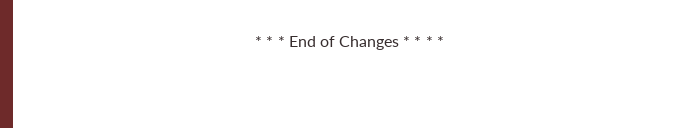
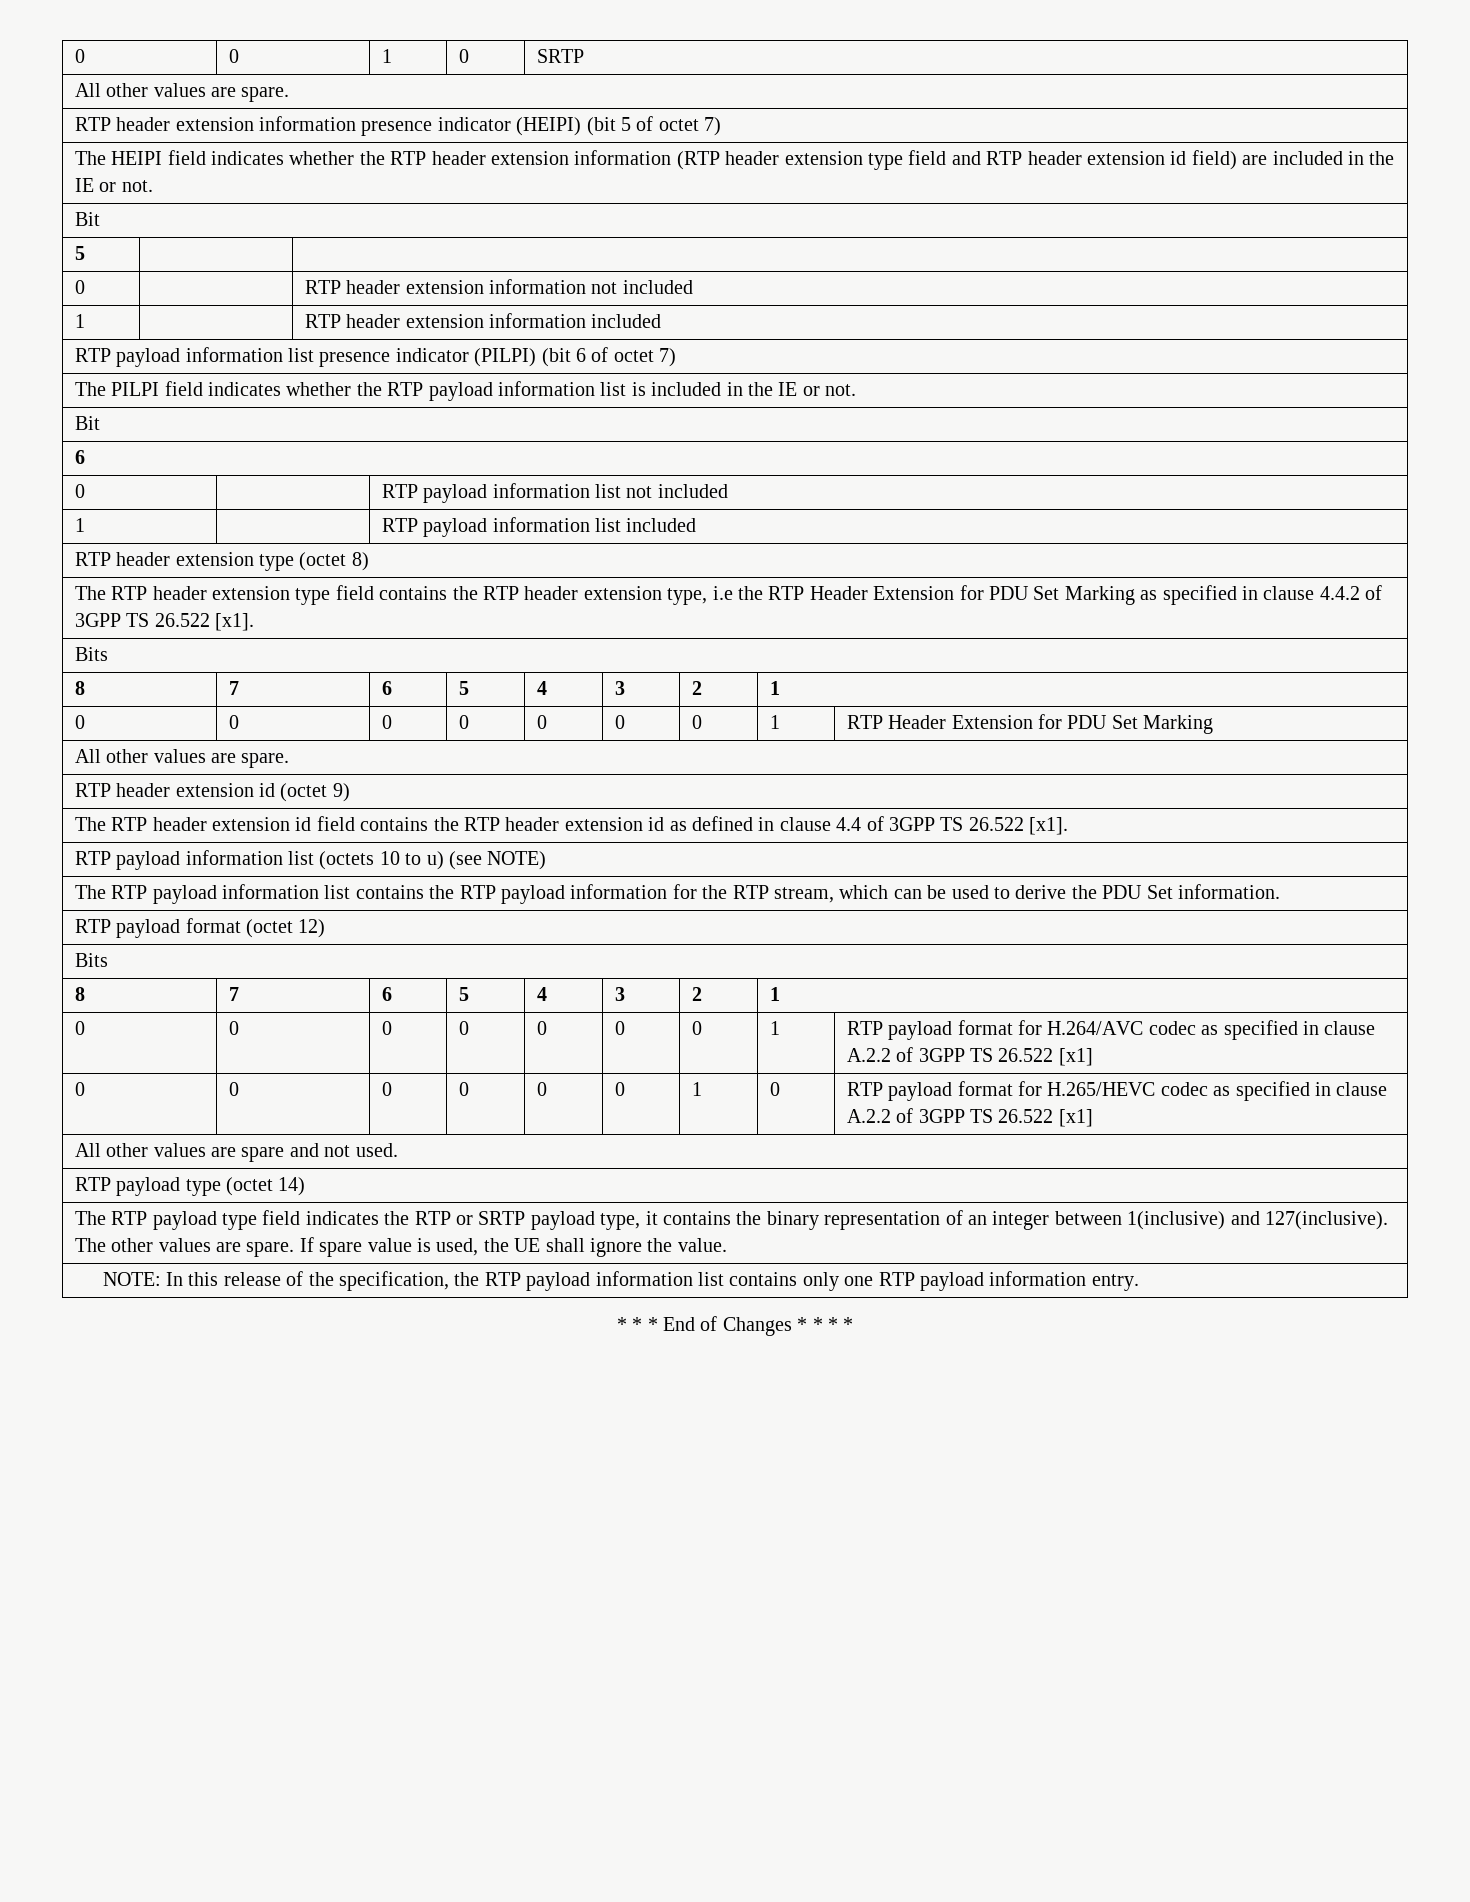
+ 0 | 0 | 1 | 0 | SRTP
+ All other values are spare.
+ RTP header extension information presence indicator (HEIPI) (bit 5 of octet 7)
+ The HEIPI field indicates whether the RTP header extension information (RTP header extension type field and RTP header extension id field) are included in the IE or not.
+ Bit
+ 5 | |
+ 0 | | RTP header extension information not included
+ 1 | | RTP header extension information included
+ RTP payload information list presence indicator (PILPI) (bit 6 of octet 7)
+ The PILPI field indicates whether the RTP payload information list is included in the IE or not.
+ Bit
+ 6
+ 0 | | RTP payload information list not included
+ 1 | | RTP payload information list included
+ RTP header extension type (octet 8)
+ The RTP header extension type field contains the RTP header extension type, i.e the RTP Header Extension for PDU Set Marking as specified in clause 4.4.2 of 3GPP TS 26.522 [x1].
+ Bits
+ 8 | 7 | 6 | 5 | 4 | 3 | 2 | 1
+ 0 | 0 | 0 | 0 | 0 | 0 | 0 | 1 | RTP Header Extension for PDU Set Marking
+ All other values are spare.
+ RTP header extension id (octet 9)
+ The RTP header extension id field contains the RTP header extension id as defined in clause 4.4 of 3GPP TS 26.522 [x1].
+ RTP payload information list (octets 10 to u) (see NOTE)
+ The RTP payload information list contains the RTP payload information for the RTP stream, which can be used to derive the PDU Set information.
+ RTP payload format (octet 12)
+ Bits
+ 8 | 7 | 6 | 5 | 4 | 3 | 2 | 1
+ 0 | 0 | 0 | 0 | 0 | 0 | 0 | 1 | RTP payload format for H.264/AVC codec as specified in clause A.2.2 of 3GPP TS 26.522 [x1]
+ 0 | 0 | 0 | 0 | 0 | 0 | 1 | 0 | RTP payload format for H.265/HEVC codec as specified in clause A.2.2 of 3GPP TS 26.522 [x1]
+ All other values are spare and not used.
+ RTP payload type (octet 14)
+ The RTP payload type field indicates the RTP or SRTP payload type, it contains the binary representation of an integer between 1(inclusive) and 127(inclusive). The other values are spare. If spare value is used, the UE shall ignore the value.
+ NOTE: In this release of the specification, the RTP payload information list contains only one RTP payload information entry.

